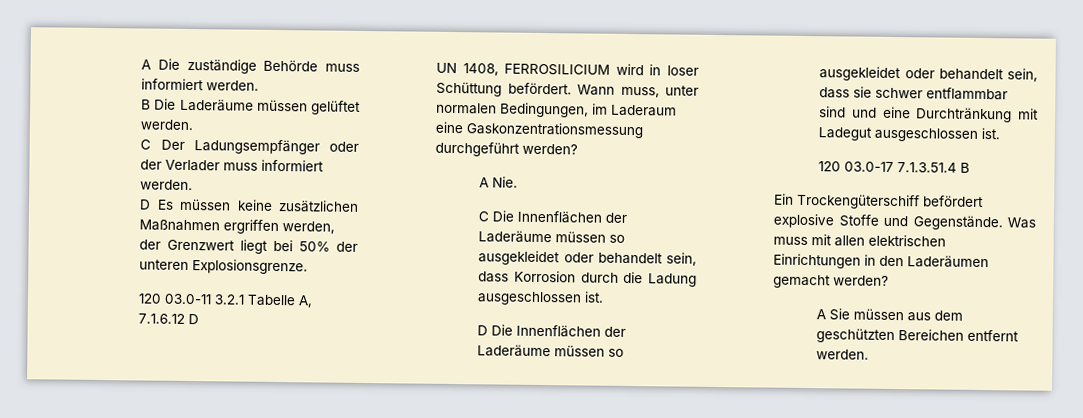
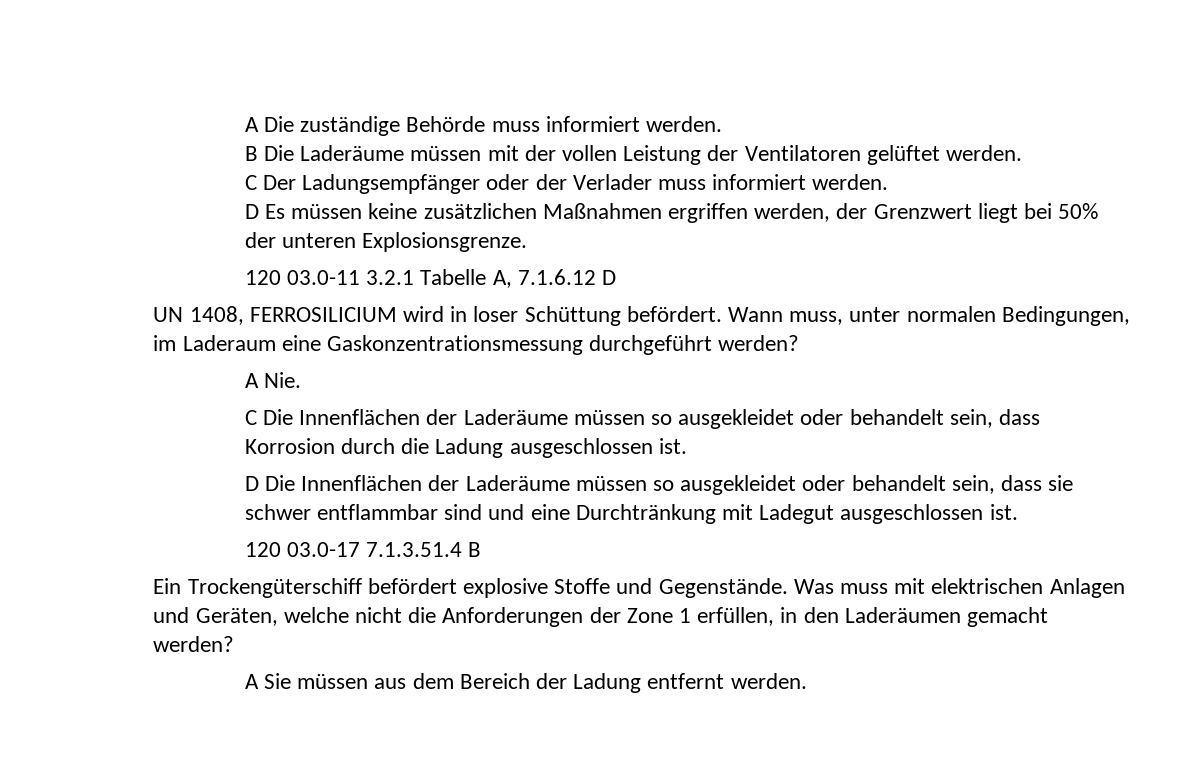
- B Die Laderäume müssen gelüftet werden.
+ B Die Laderäume müssen mit der vollen Leistung der Ventilatoren gelüftet werden.
- Was muss mit allen elektrischen Einrichtungen in den Laderäumen gemacht werden?
+ Was muss mit elektrischen Anlagen und Geräten, welche nicht die Anforderungen der Zone 1 erfüllen, in den Laderäumen gemacht werden?
- A Sie müssen aus dem geschützten Bereichen entfernt werden.
+ A Sie müssen aus dem Bereich der Ladung entfernt werden.

